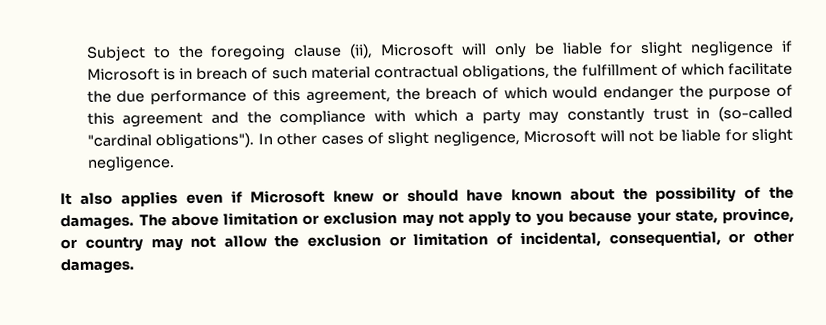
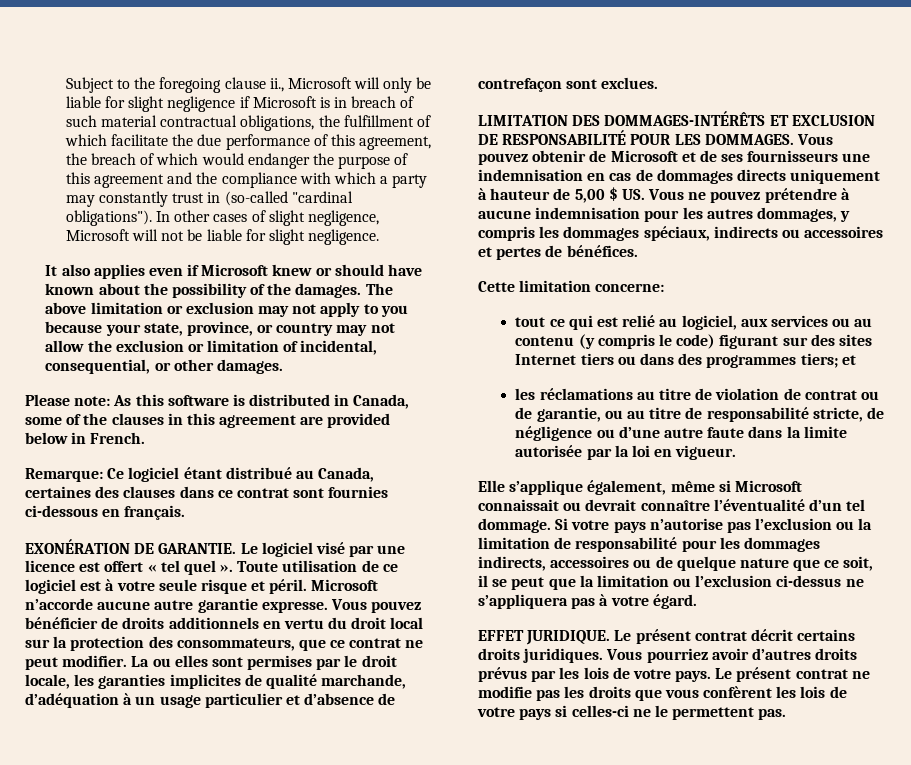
- Subject to the foregoing clause (ii), Microsoft will only be liable for slight negligence if Microsoft is in breach of such material contractual obligations, the fulfillment of which facilitate the due performance of this agreement, the breach of which would endanger the purpose of this agreement and the compliance with which a party may constantly trust in (so-called "cardinal obligations").
+ Subject to the foregoing clause ii., Microsoft will only be liable for slight negligence if Microsoft is in breach of such material contractual obligations, the fulfillment of which facilitate the due performance of this agreement, the breach of which would endanger the purpose of this agreement and the compliance with which a party may constantly trust in (so-called "cardinal obligations").
+ Please note: As this software is distributed in Canada, some of the clauses in this agreement are provided below in French.
+ Remarque: Ce logiciel étant distribué au Canada, certaines des clauses dans ce contrat sont fournies ci-dessous en français.
+ EXONÉRATION DE GARANTIE. Le logiciel visé par une licence est offert « tel quel ». Toute utilisation de ce logiciel est à votre seule risque et péril. Microsoft n’accorde aucune autre garantie expresse. Vous pouvez bénéficier de droits additionnels en vertu du droit local sur la protection des consommateurs, que ce contrat ne peut modifier. La ou elles sont permises par le droit locale, les garanties implicites de qualité marchande, d’adéquation à un usage particulier et d’absence de contrefaçon sont exclues.
+ LIMITATION DES DOMMAGES-INTÉRÊTS ET EXCLUSION DE RESPONSABILITÉ POUR LES DOMMAGES. Vous pouvez obtenir de Microsoft et de ses fournisseurs une indemnisation en cas de dommages directs uniquement à hauteur de 5,00 $ US. Vous ne pouvez prétendre à aucune indemnisation pour les autres dommages, y compris les dommages spéciaux, indirects ou accessoires et pertes de bénéfices.
+ Cette limitation concerne:
+ tout ce qui est relié au logiciel, aux services ou au contenu (y compris le code) figurant sur des sites Internet tiers ou dans des programmes tiers; et
+ les réclamations au titre de violation de contrat ou de garantie, ou au titre de responsabilité stricte, de négligence ou d’une autre faute dans la limite autorisée par la loi en vigueur.
+ Elle s’applique également, même si Microsoft connaissait ou devrait connaître l’éventualité d’un tel dommage. Si votre pays n’autorise pas l’exclusion ou la limitation de responsabilité pour les dommages indirects, accessoires ou de quelque nature que ce soit, il se peut que la limitation ou l’exclusion ci-dessus ne s’appliquera pas à votre égard.
+ EFFET JURIDIQUE. Le présent contrat décrit certains droits juridiques. Vous pourriez avoir d’autres droits prévus par les lois de votre pays. Le présent contrat ne modifie pas les droits que vous confèrent les lois de votre pays si celles-ci ne le permettent pas.

